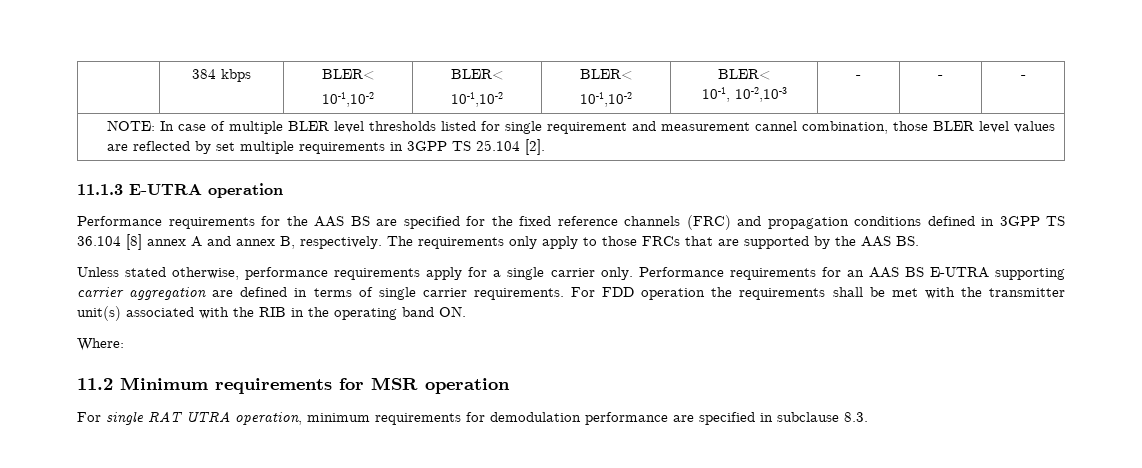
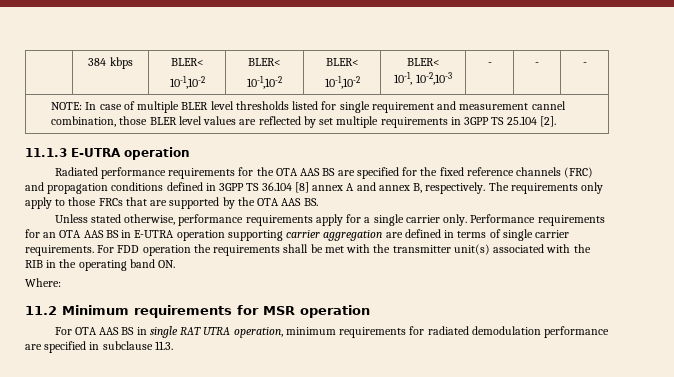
- Performance requirements for the AAS BS are specified for the fixed reference channels (FRC) and propagation conditions defined in 3GPP TS 36.104 [8] annex A and annex B, respectively.
+ Radiated performance requirements for the OTA AAS BS are specified for the fixed reference channels (FRC) and propagation conditions defined in 3GPP TS 36.104 [8] annex A and annex B, respectively.
- The requirements only apply to those FRCs that are supported by the AAS BS.
+ The requirements only apply to those FRCs that are supported by the OTA AAS BS.
- Performance requirements for an AAS BS E-UTRA supporting carrier aggregation are defined in terms of single carrier requirements.
+ Performance requirements for an OTA AAS BS in E-UTRA operation supporting carrier aggregation are defined in terms of single carrier requirements.
- For single RAT UTRA operation, minimum requirements for demodulation performance are specified in subclause 8.3.
+ For OTA AAS BS in single RAT UTRA operation, minimum requirements for radiated demodulation performance are specified in subclause 11.3.

